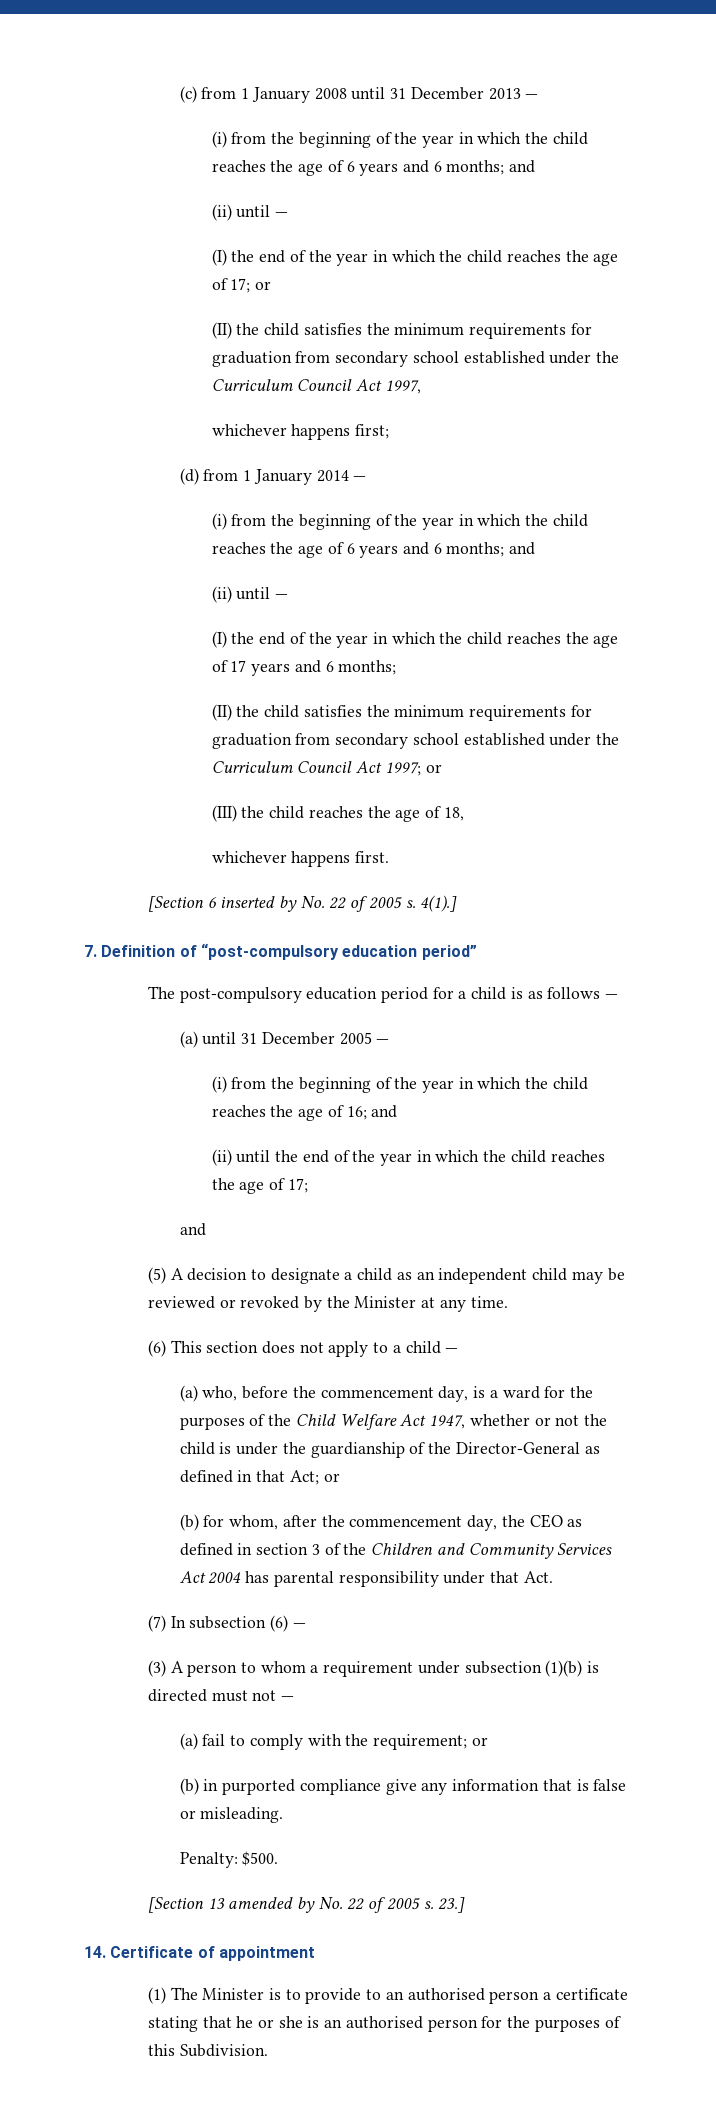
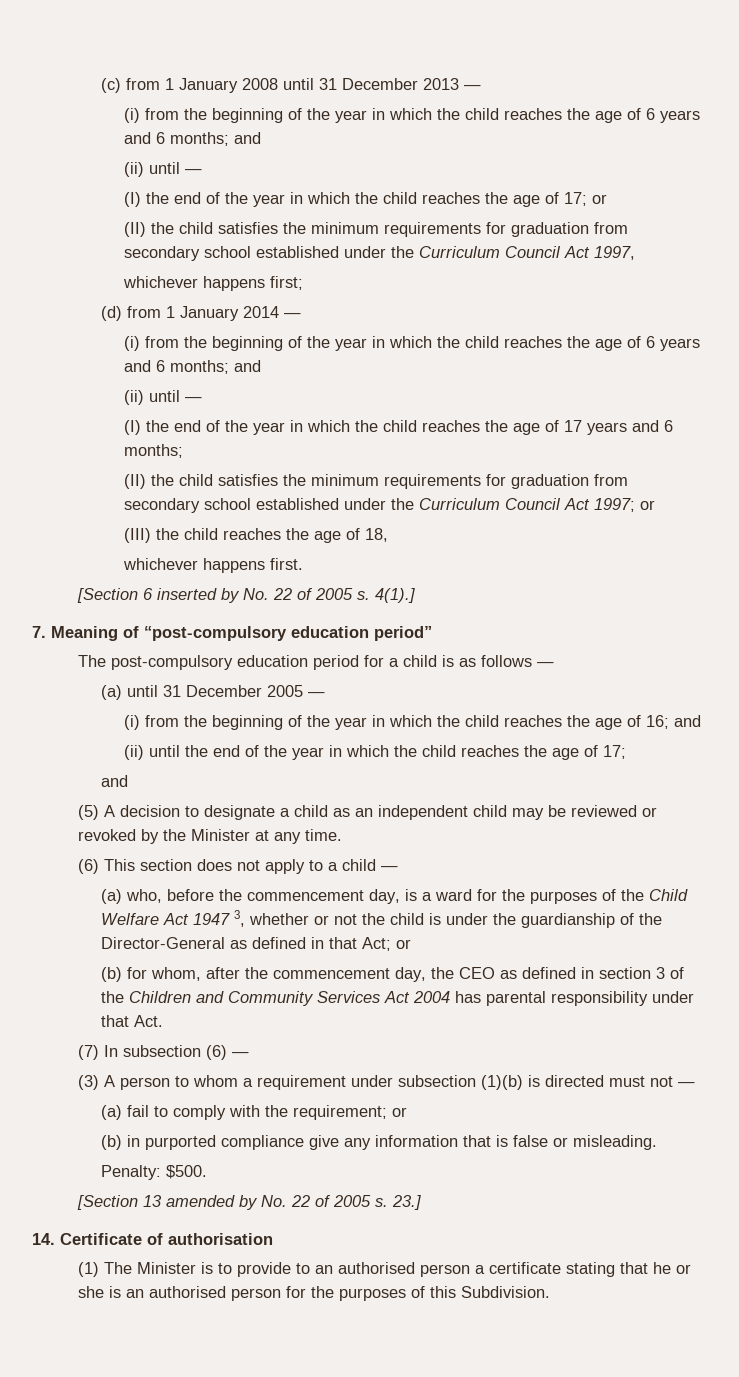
- 7. Definition of “post-compulsory education period”
+ 7. Meaning of “post-compulsory education period”
- (a) who, before the commencement day, is a ward for the purposes of the Child Welfare Act 1947, whether or not the child is under the guardianship of the Director-General as defined in that Act; or
+ (a) who, before the commencement day, is a ward for the purposes of the Child Welfare Act 1947 3, whether or not the child is under the guardianship of the Director-General as defined in that Act; or
- 14. Certificate of appointment
+ 14. Certificate of authorisation

